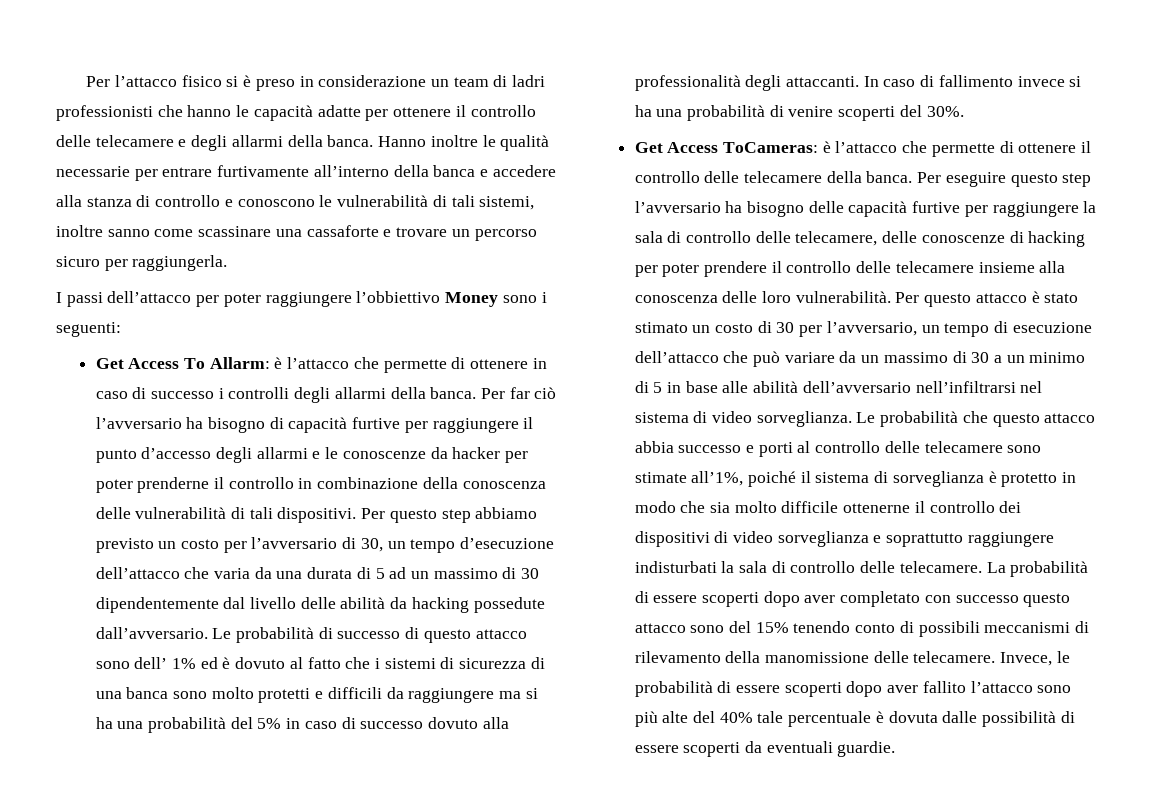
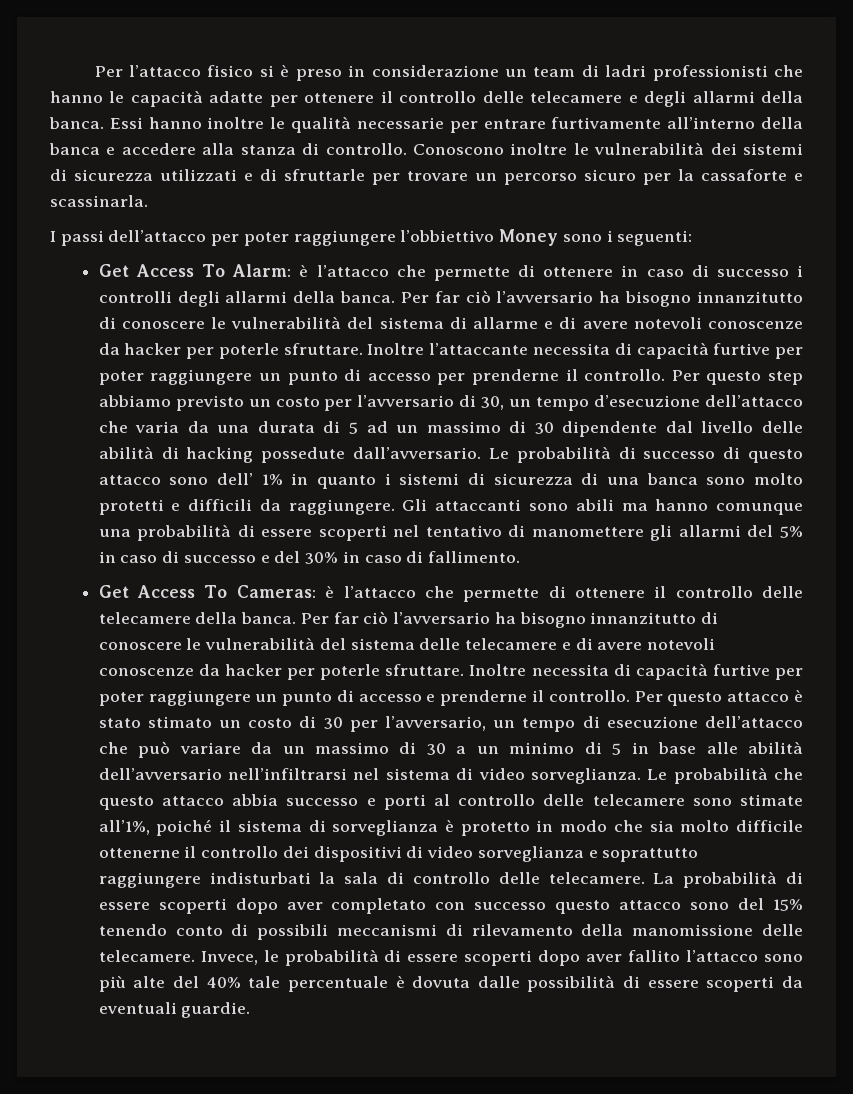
- Hanno inoltre le qualità necessarie per entrare furtivamente all’interno della banca e accedere alla stanza di controllo e conoscono le vulnerabilità di tali sistemi, inoltre sanno come scassinare una cassaforte e trovare un percorso sicuro per raggiungerla.
+ Essi hanno inoltre le qualità necessarie per entrare furtivamente all’interno della banca e accedere alla stanza di controllo. Conoscono inoltre le vulnerabilità dei sistemi di sicurezza utilizzati e di sfruttarle per trovare un percorso sicuro per la cassaforte e scassinarla.
- Get Access To Allarm: è l’attacco che permette di ottenere in caso di successo i controlli degli allarmi della banca.
+ Get Access To Alarm: è l’attacco che permette di ottenere in caso di successo i controlli degli allarmi della banca.
- Per far ciò l’avversario ha bisogno di capacità furtive per raggiungere il punto d’accesso degli allarmi e le conoscenze da hacker per poter prenderne il controllo in combinazione della conoscenza delle vulnerabilità di tali dispositivi.
+ Per far ciò l’avversario ha bisogno innanzitutto di conoscere le vulnerabilità del sistema di allarme e di avere notevoli conoscenze da hacker per poterle sfruttare. Inoltre l’attaccante necessita di capacità furtive per poter raggiungere un punto di accesso per prenderne il controllo.
- Per questo step abbiamo previsto un costo per l’avversario di 30, un tempo d’esecuzione dell’attacco che varia da una durata di 5 ad un massimo di 30 dipendentemente dal livello delle abilità da hacking possedute dall’avversario.
+ Per questo step abbiamo previsto un costo per l’avversario di 30, un tempo d’esecuzione dell’attacco che varia da una durata di 5 ad un massimo di 30 dipendente dal livello delle abilità di hacking possedute dall’avversario.
- Le probabilità di successo di questo attacco sono dell’ 1% ed è dovuto al fatto che i sistemi di sicurezza di una banca sono molto protetti e difficili da raggiungere ma si ha una probabilità del 5% in caso di successo dovuto alla professionalità degli attaccanti. In caso di fallimento invece si ha una probabilità di venire scoperti del 30%.
- Get Access ToCameras: è l’attacco che permette di ottenere il controllo delle telecamere della banca.
+ Le probabilità di successo di questo attacco sono dell’ 1% in quanto i sistemi di sicurezza di una banca sono molto protetti e difficili da raggiungere. Gli attaccanti sono abili ma hanno comunque una probabilità di essere scoperti nel tentativo di manomettere gli allarmi del 5% in caso di successo e del 30% in caso di fallimento.
+ Get Access To Cameras: è l’attacco che permette di ottenere il controllo delle telecamere della banca.
- Per eseguire questo step l’avversario ha bisogno delle capacità furtive per raggiungere la sala di controllo delle telecamere, delle conoscenze di hacking per poter prendere il controllo delle telecamere insieme alla conoscenza delle loro vulnerabilità.
+ Per far ciò l’avversario ha bisogno innanzitutto di conoscere le vulnerabilità del sistema delle telecamere e di avere notevoli conoscenze da hacker per poterle sfruttare. Inoltre necessita di capacità furtive per poter raggiungere un punto di accesso e prenderne il controllo.

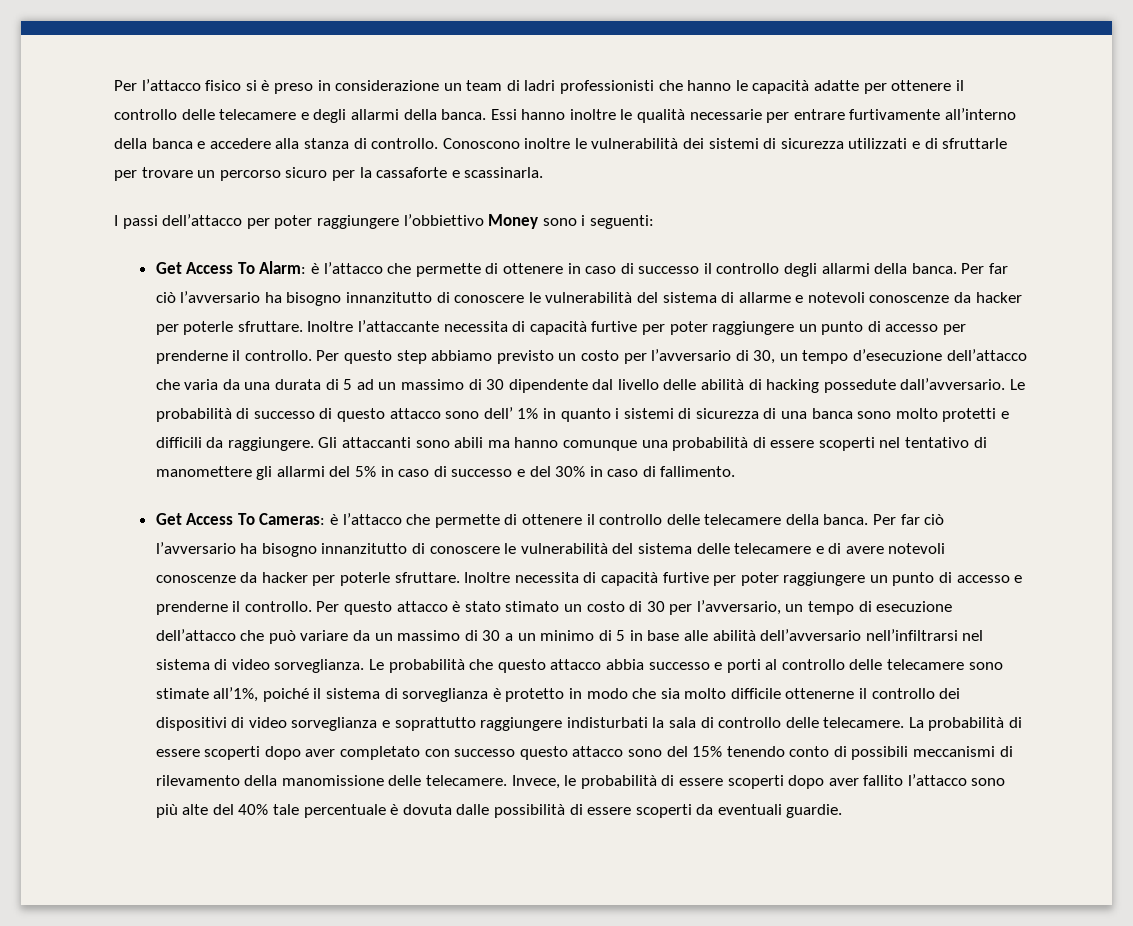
- Get Access To Alarm: è l’attacco che permette di ottenere in caso di successo i controlli degli allarmi della banca.
+ Get Access To Alarm: è l’attacco che permette di ottenere in caso di successo il controllo degli allarmi della banca.
- Per far ciò l’avversario ha bisogno innanzitutto di conoscere le vulnerabilità del sistema di allarme e di avere notevoli conoscenze da hacker per poterle sfruttare.
+ Per far ciò l’avversario ha bisogno innanzitutto di conoscere le vulnerabilità del sistema di allarme e notevoli conoscenze da hacker per poterle sfruttare.

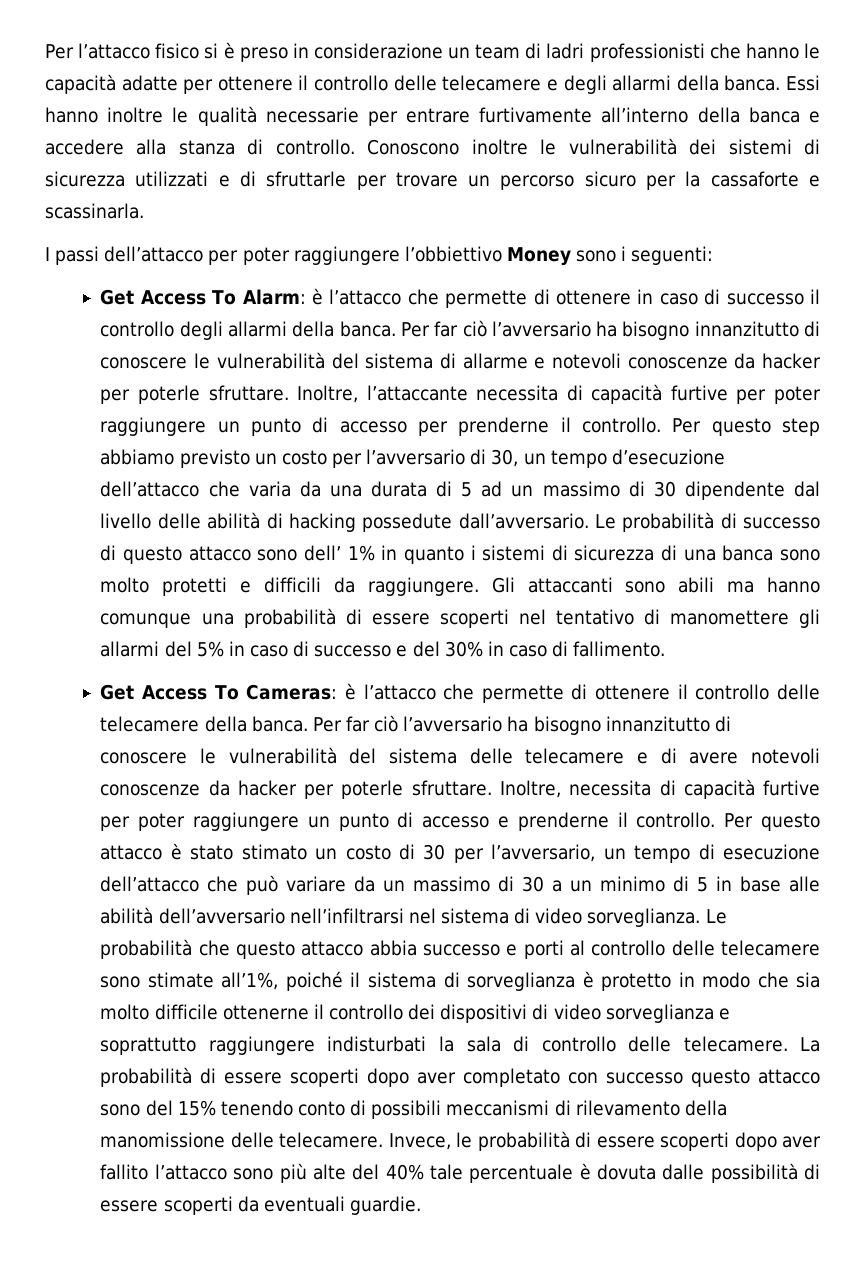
- Inoltre l’attaccante necessita di capacità furtive per poter raggiungere un punto di accesso per prenderne il controllo.
+ Inoltre, l’attaccante necessita di capacità furtive per poter raggiungere un punto di accesso per prenderne il controllo.
- Inoltre necessita di capacità furtive per poter raggiungere un punto di accesso e prenderne il controllo.
+ Inoltre, necessita di capacità furtive per poter raggiungere un punto di accesso e prenderne il controllo.

